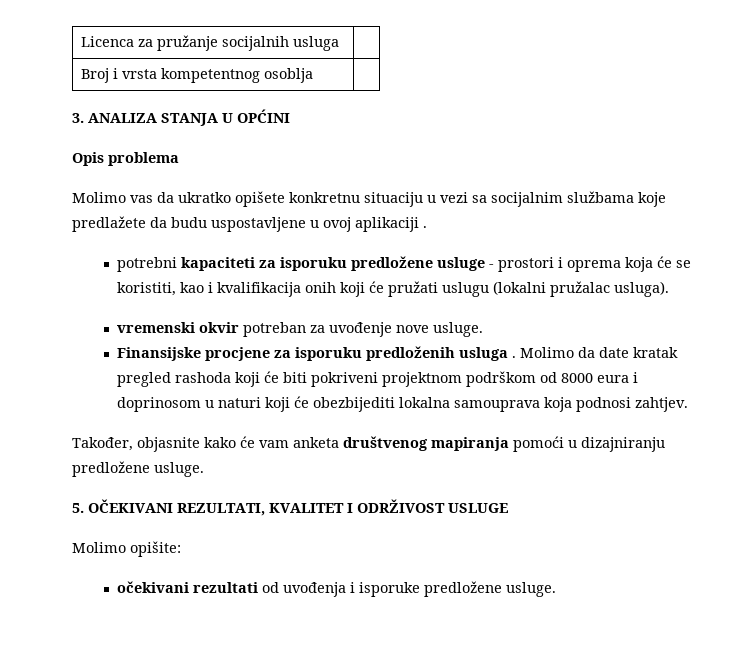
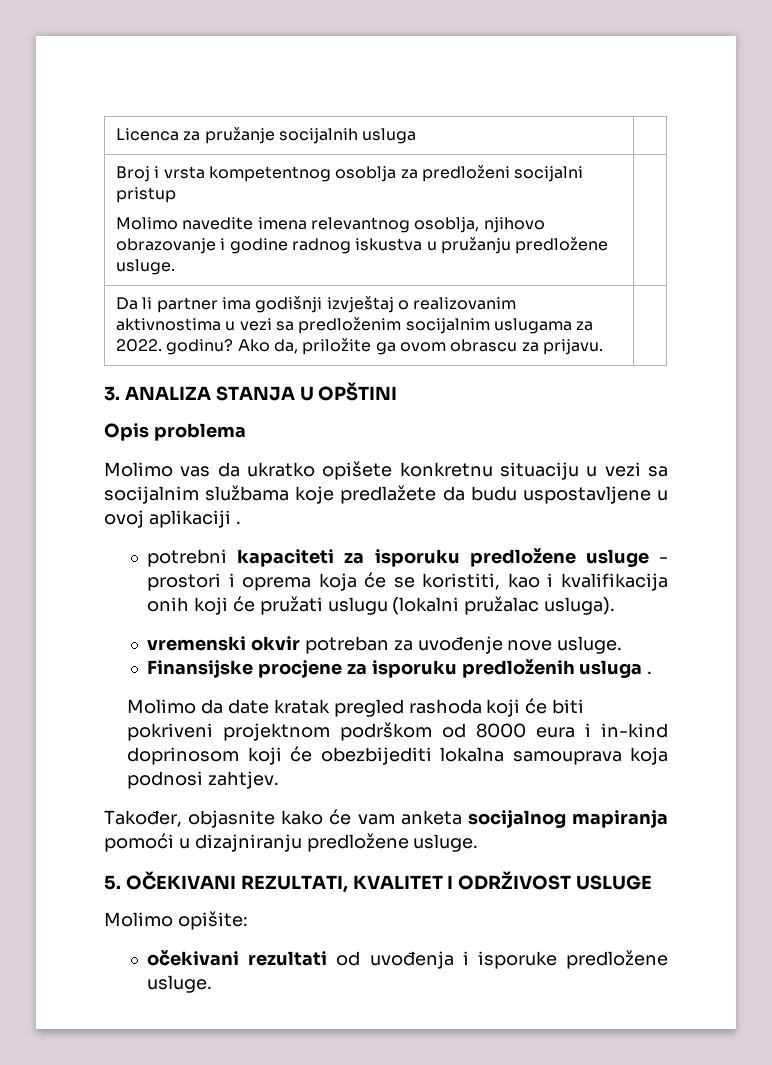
- Broj i vrsta kompetentnog osoblja |
+ Broj i vrsta kompetentnog osoblja za predloženi socijalni pristup
+ Molimo navedite imena relevantnog osoblja, njihovo obrazovanje i godine radnog iskustva u pružanju predložene usluge. |
+ Da li partner ima godišnji izvještaj o realizovanim aktivnostima u vezi sa predloženim socijalnim uslugama za 2022. godinu? Ako da, priložite ga ovom obrascu za prijavu. |
- 3. ANALIZA STANJA U OPĆINI
+ 3. ANALIZA STANJA U OPŠTINI
- Finansijske procjene za isporuku predloženih usluga . Molimo da date kratak pregled rashoda koji će biti pokriveni projektnom podrškom od 8000 eura i doprinosom u naturi koji će obezbijediti lokalna samouprava koja podnosi zahtjev.
+ Finansijske procjene za isporuku predloženih usluga .
+ Molimo da date kratak pregled rashoda koji će biti pokriveni projektnom podrškom od 8000 eura i in-kind doprinosom koji će obezbijediti lokalna samouprava koja podnosi zahtjev.
- Također, objasnite kako će vam anketa društvenog mapiranja pomoći u dizajniranju predložene usluge.
+ Također, objasnite kako će vam anketa socijalnog mapiranja pomoći u dizajniranju predložene usluge.

